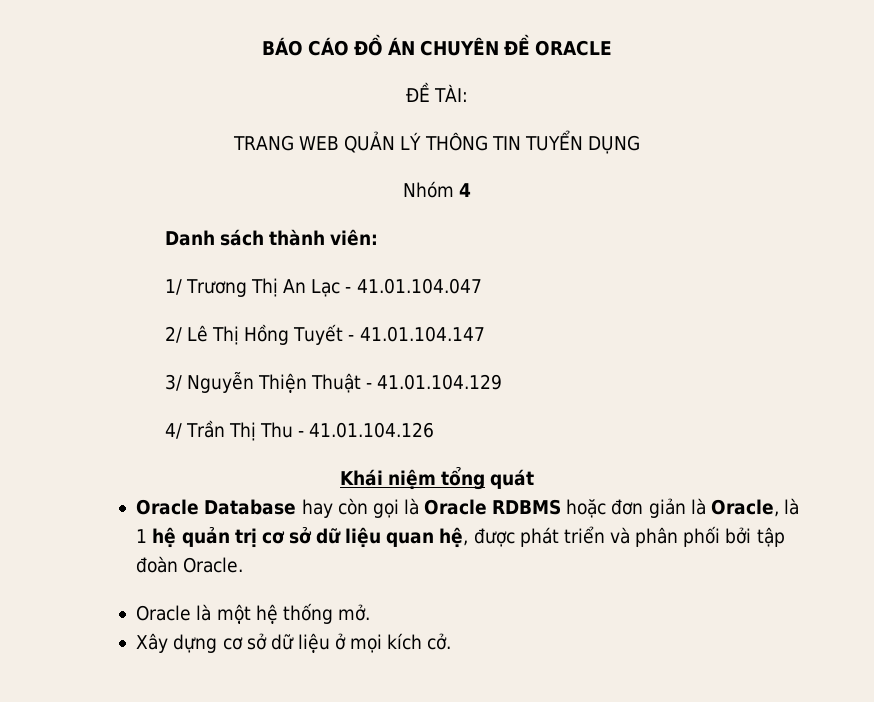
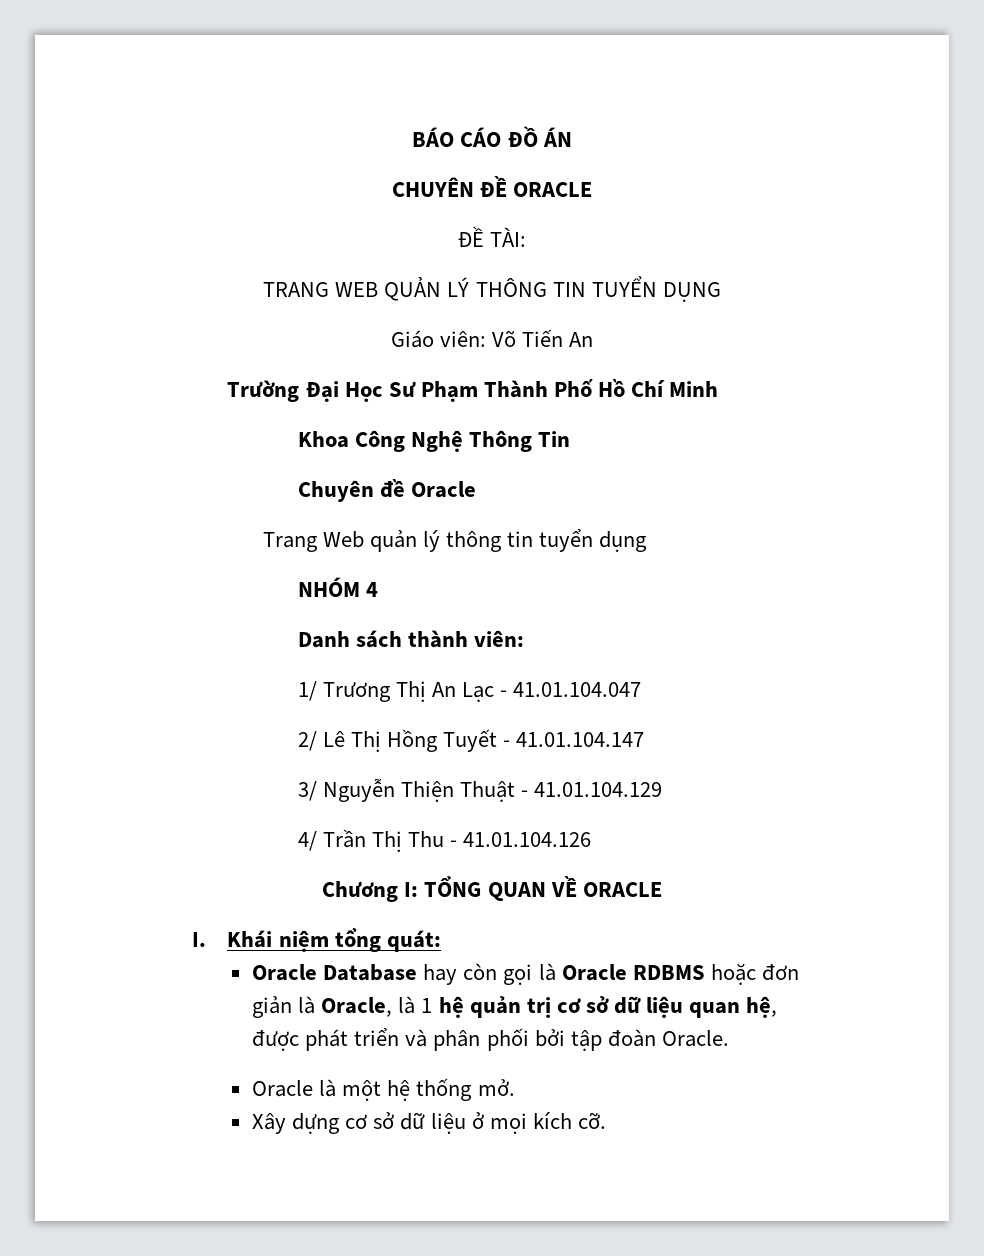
- BÁO CÁO ĐỒ ÁN CHUYÊN ĐỀ ORACLE
+ BÁO CÁO ĐỒ ÁN
+ CHUYÊN ĐỀ ORACLE
- Nhóm 4
+ Giáo viên: Võ Tiến An
+ Trường Đại Học Sư Phạm Thành Phố Hồ Chí Minh
+ Khoa Công Nghệ Thông Tin
+ Chuyên đề Oracle
+ Trang Web quản lý thông tin tuyển dụng
+ NHÓM 4
- Khái niệm tổng quát
+ Chương I: TỔNG QUAN VỀ ORACLE
+ I. Khái niệm tổng quát:
- Xây dựng cơ sở dữ liệu ở mọi kích cở.
+ Xây dựng cơ sở dữ liệu ở mọi kích cỡ.

